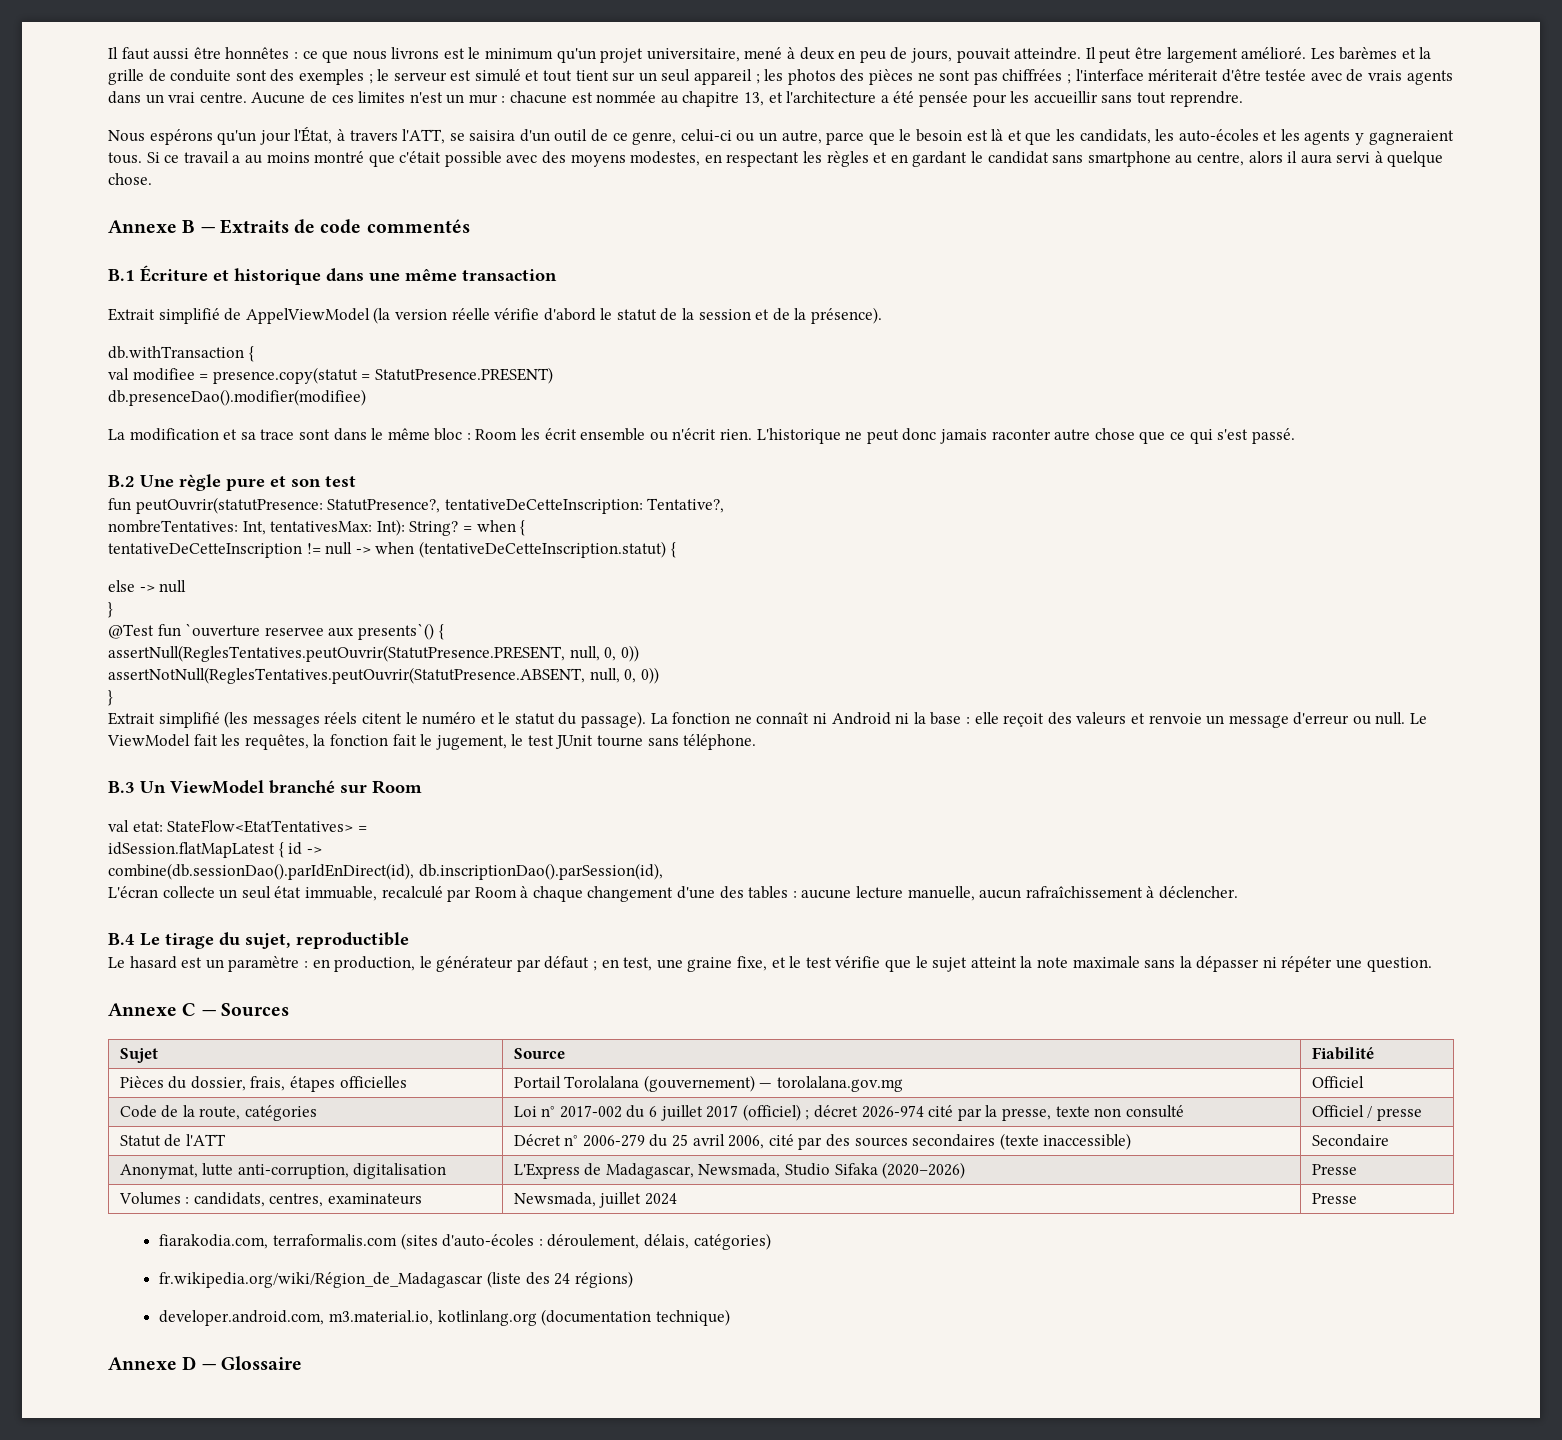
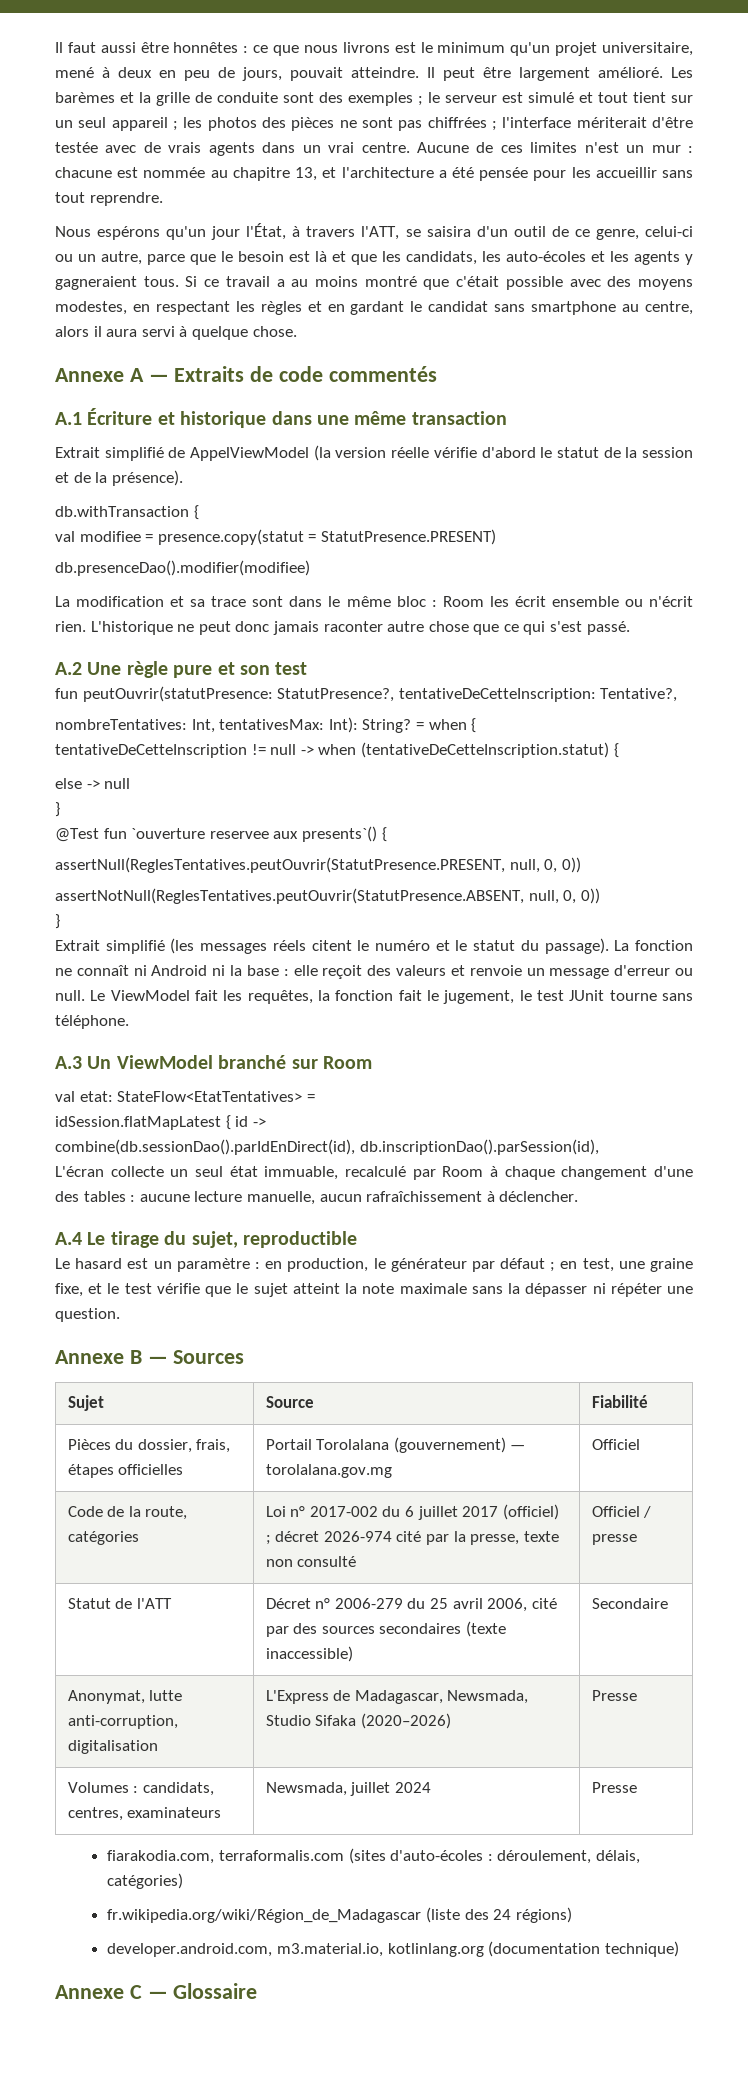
- Annexe B — Extraits de code commentés
+ Annexe A — Extraits de code commentés
- B.1 Écriture et historique dans une même transaction
+ A.1 Écriture et historique dans une même transaction
- B.2 Une règle pure et son test
+ A.2 Une règle pure et son test
- B.3 Un ViewModel branché sur Room
+ A.3 Un ViewModel branché sur Room
- B.4 Le tirage du sujet, reproductible
+ A.4 Le tirage du sujet, reproductible
- Annexe C — Sources
+ Annexe B — Sources
- Annexe D — Glossaire
+ Annexe C — Glossaire

